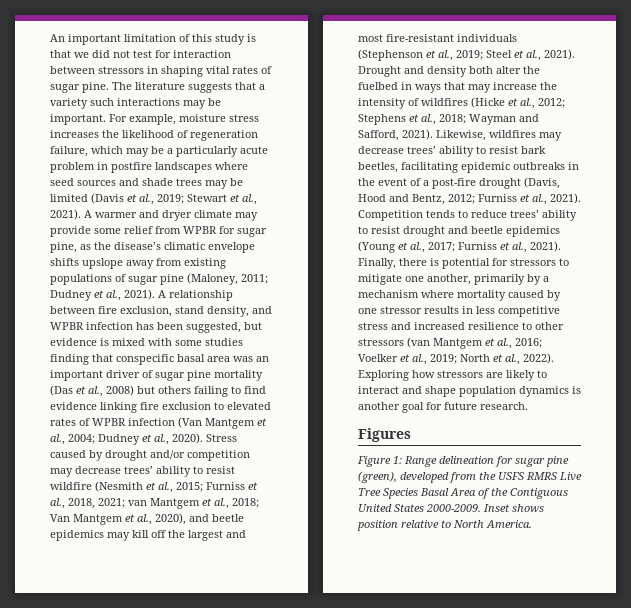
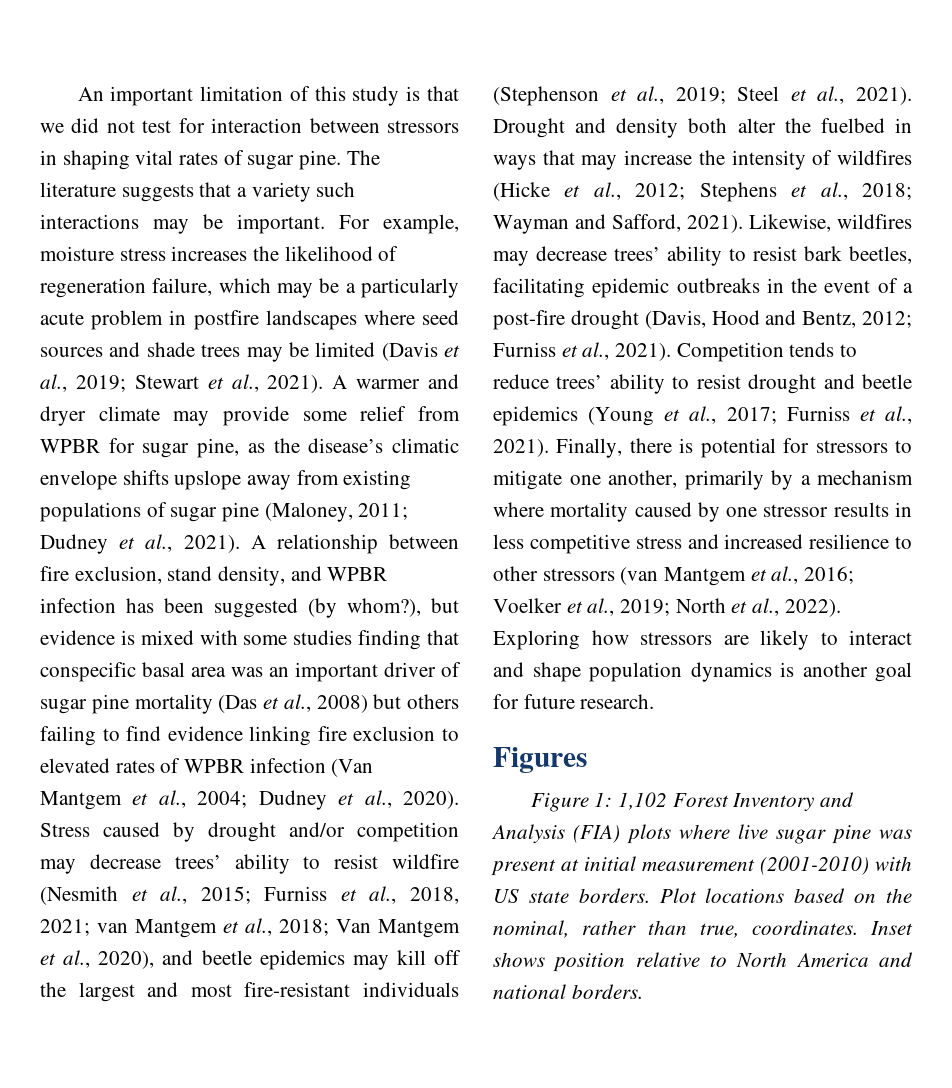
- A relationship between fire exclusion, stand density, and WPBR infection has been suggested, but evidence is mixed with some studies finding that conspecific basal area was an important driver of sugar pine mortality (Das et al., 2008) but others failing to find evidence linking fire exclusion to elevated rates of WPBR infection (Van Mantgem et al., 2004; Dudney et al., 2020).
+ A relationship between fire exclusion, stand density, and WPBR infection has been suggested (by whom?), but evidence is mixed with some studies finding that conspecific basal area was an important driver of sugar pine mortality (Das et al., 2008) but others failing to find evidence linking fire exclusion to elevated rates of WPBR infection (Van Mantgem et al., 2004; Dudney et al., 2020).
- Figure 1: Range delineation for sugar pine (green), developed from the USFS RMRS Live Tree Species Basal Area of the Contiguous United States 2000-2009.
+ Figure 1: 1,102 Forest Inventory and Analysis (FIA) plots where live sugar pine was present at initial measurement (2001-2010) with US state borders. Plot locations based on the nominal, rather than true, coordinates.
- Inset shows position relative to North America.
+ Inset shows position relative to North America and national borders.

